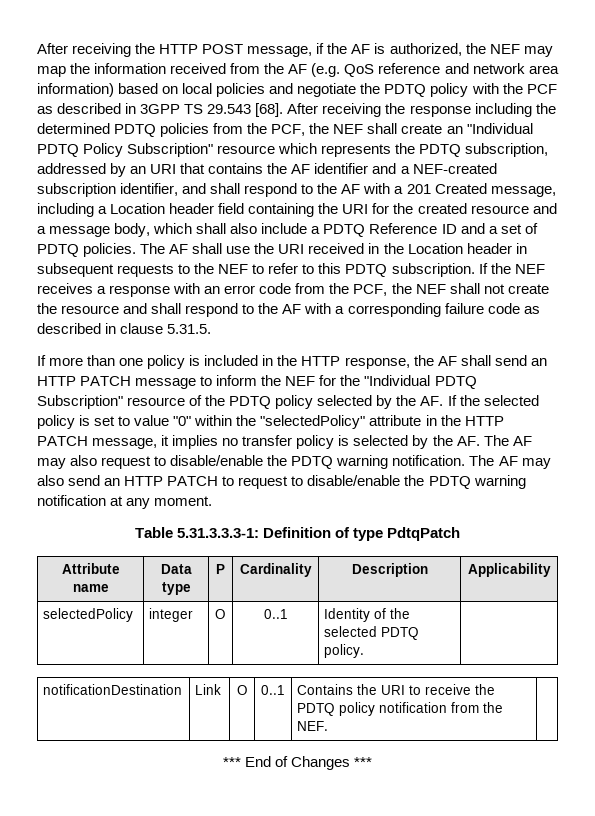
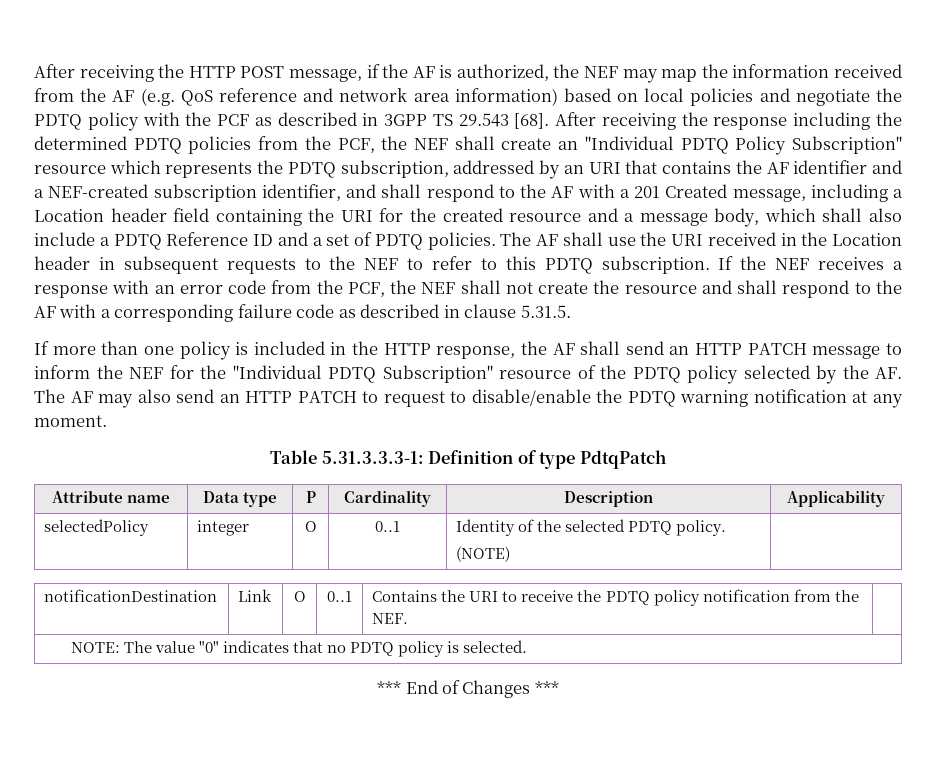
- If more than one policy is included in the HTTP response, the AF shall send an HTTP PATCH message to inform the NEF for the "Individual PDTQ Subscription" resource of the PDTQ policy selected by the AF. If the selected policy is set to value "0" within the "selectedPolicy" attribute in the HTTP PATCH message, it implies no transfer policy is selected by the AF. The AF may also request to disable/enable the PDTQ warning notification. The AF may also send an HTTP PATCH to request to disable/enable the PDTQ warning notification at any moment.
+ If more than one policy is included in the HTTP response, the AF shall send an HTTP PATCH message to inform the NEF for the "Individual PDTQ Subscription" resource of the PDTQ policy selected by the AF. The AF may also send an HTTP PATCH to request to disable/enable the PDTQ warning notification at any moment.
- selectedPolicy | integer | O | 0..1 | Identity of the selected PDTQ policy. |
+ selectedPolicy | integer | O | 0..1 | Identity of the selected PDTQ policy.
+ (NOTE) |
+ NOTE: The value "0" indicates that no PDTQ policy is selected.

